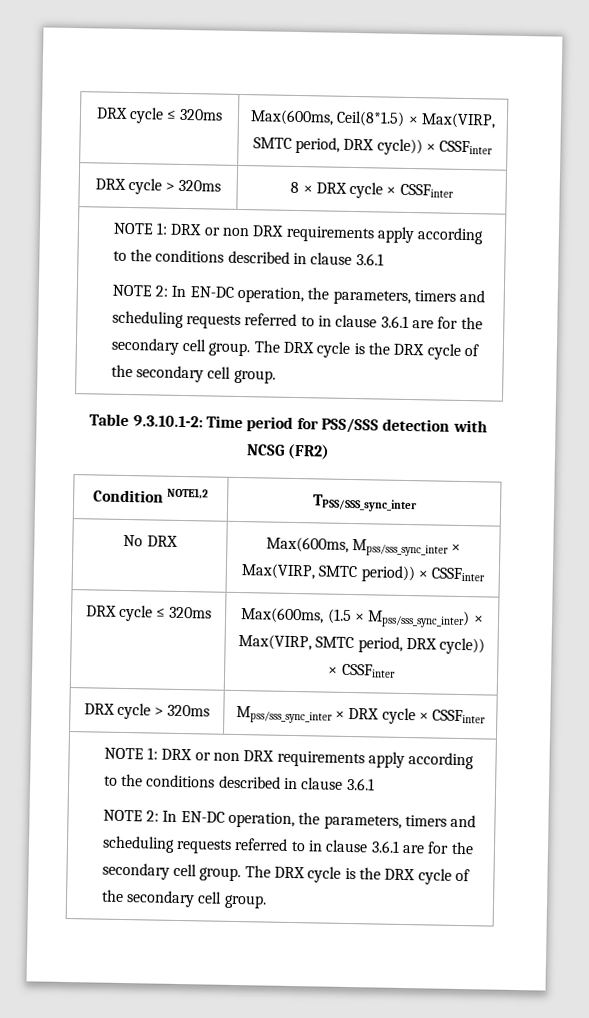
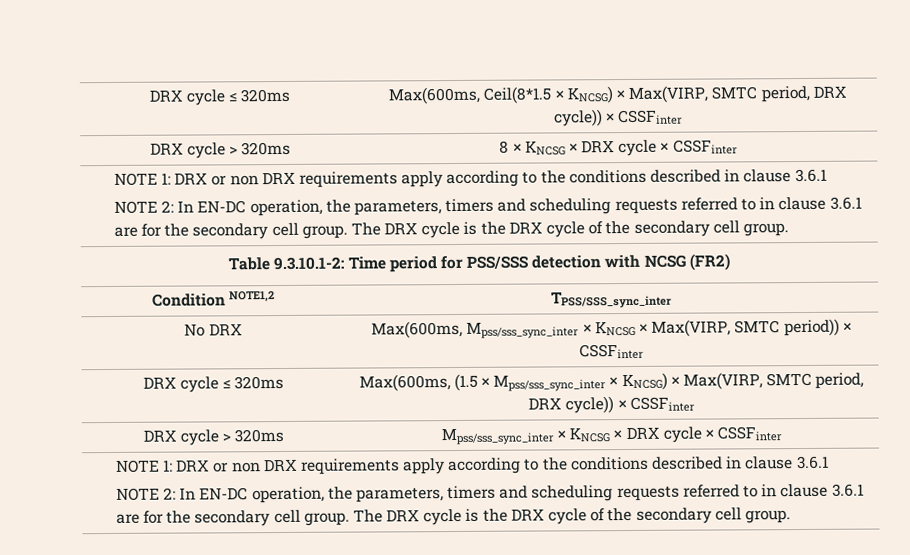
- DRX cycle ≤ 320ms | Max(600ms, Ceil(8*1.5) × Max(VIRP, SMTC period, DRX cycle)) × CSSFinter
+ DRX cycle ≤ 320ms | Max(600ms, Ceil(8*1.5 × KNCSG) × Max(VIRP, SMTC period, DRX cycle)) × CSSFinter
- DRX cycle > 320ms | 8 × DRX cycle × CSSFinter
+ DRX cycle > 320ms | 8 × KNCSG × DRX cycle × CSSFinter
- No DRX | Max(600ms, Mpss/sss_sync_inter × Max(VIRP, SMTC period)) × CSSFinter
+ No DRX | Max(600ms, Mpss/sss_sync_inter × KNCSG × Max(VIRP, SMTC period)) × CSSFinter
- DRX cycle ≤ 320ms | Max(600ms, (1.5 × Mpss/sss_sync_inter) × Max(VIRP, SMTC period, DRX cycle)) × CSSFinter
+ DRX cycle ≤ 320ms | Max(600ms, (1.5 × Mpss/sss_sync_inter × KNCSG) × Max(VIRP, SMTC period, DRX cycle)) × CSSFinter
- DRX cycle > 320ms | Mpss/sss_sync_inter × DRX cycle × CSSFinter
+ DRX cycle > 320ms | Mpss/sss_sync_inter × KNCSG × DRX cycle × CSSFinter

